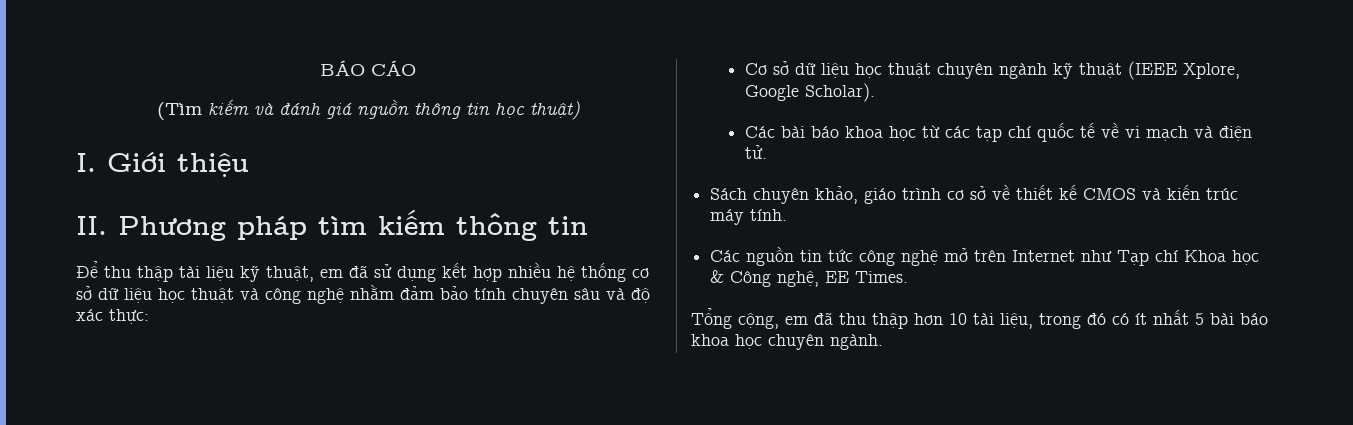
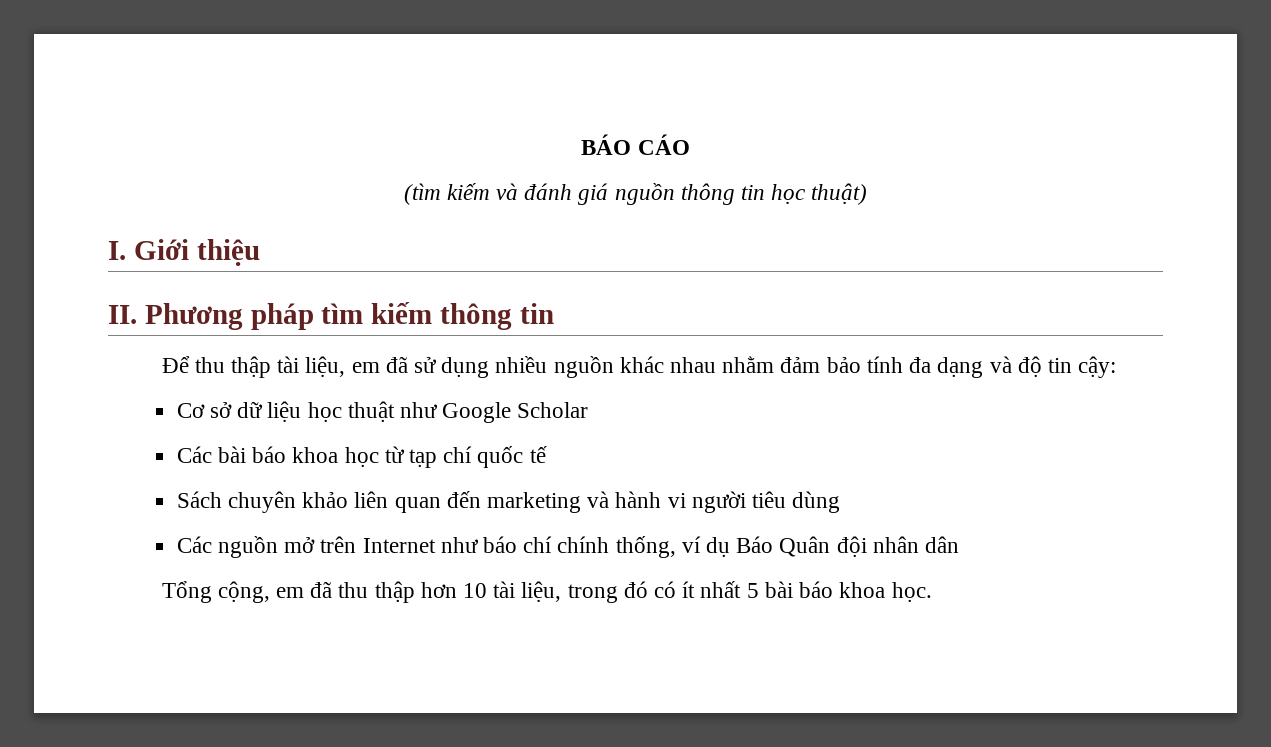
- (Tìm kiếm và đánh giá nguồn thông tin học thuật)
+ (tìm kiếm và đánh giá nguồn thông tin học thuật)
- Để thu thập tài liệu kỹ thuật, em đã sử dụng kết hợp nhiều hệ thống cơ sở dữ liệu học thuật và công nghệ nhằm đảm bảo tính chuyên sâu và độ xác thực:
+ Để thu thập tài liệu, em đã sử dụng nhiều nguồn khác nhau nhằm đảm bảo tính đa dạng và độ tin cậy:
- Cơ sở dữ liệu học thuật chuyên ngành kỹ thuật (IEEE Xplore, Google Scholar).
+ Cơ sở dữ liệu học thuật như Google Scholar
- Các bài báo khoa học từ các tạp chí quốc tế về vi mạch và điện tử.
- Sách chuyên khảo, giáo trình cơ sở về thiết kế CMOS và kiến trúc máy tính.
- Các nguồn tin tức công nghệ mở trên Internet như Tạp chí Khoa học & Công nghệ, EE Times.
+ Các bài báo khoa học từ tạp chí quốc tế
+ Sách chuyên khảo liên quan đến marketing và hành vi người tiêu dùng
+ Các nguồn mở trên Internet như báo chí chính thống, ví dụ Báo Quân đội nhân dân
- Tổng cộng, em đã thu thập hơn 10 tài liệu, trong đó có ít nhất 5 bài báo khoa học chuyên ngành.
+ Tổng cộng, em đã thu thập hơn 10 tài liệu, trong đó có ít nhất 5 bài báo khoa học.

